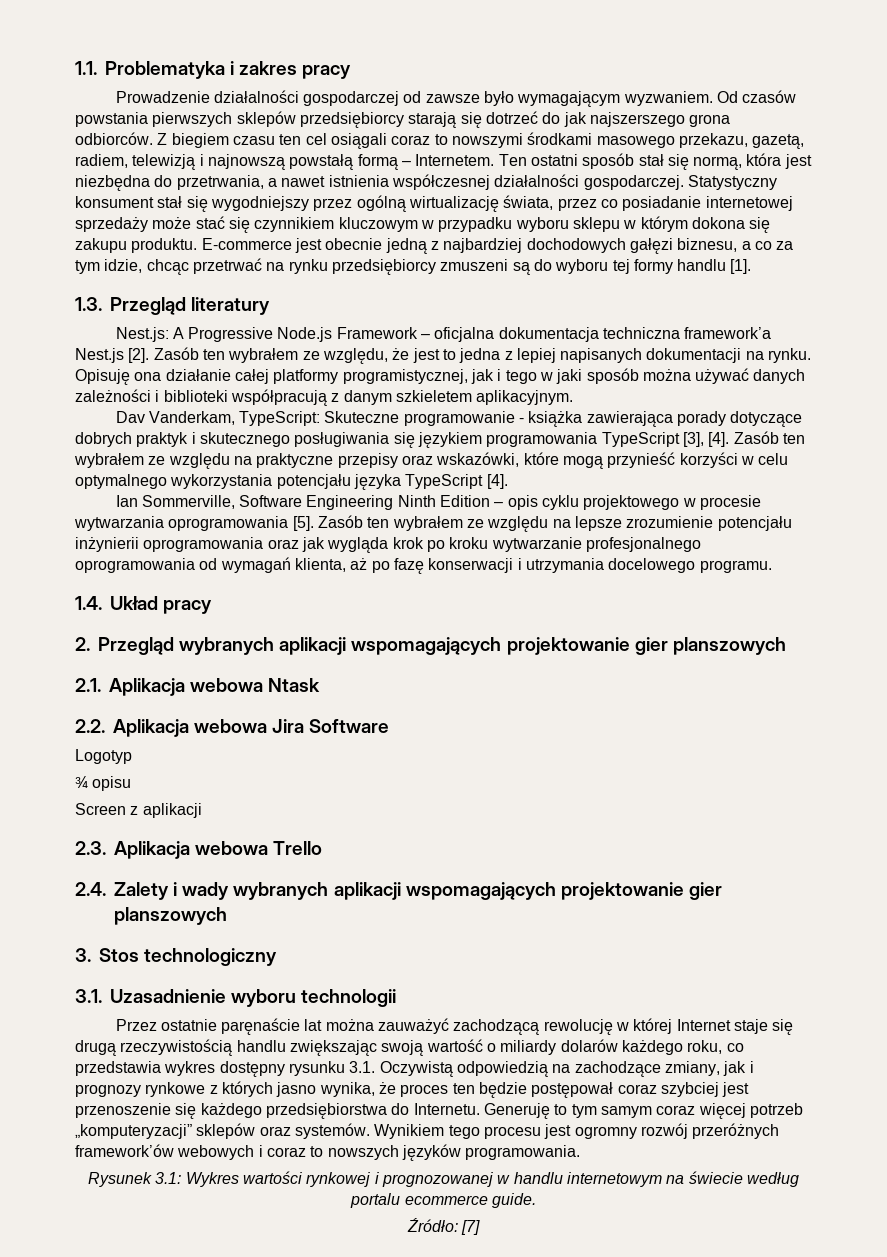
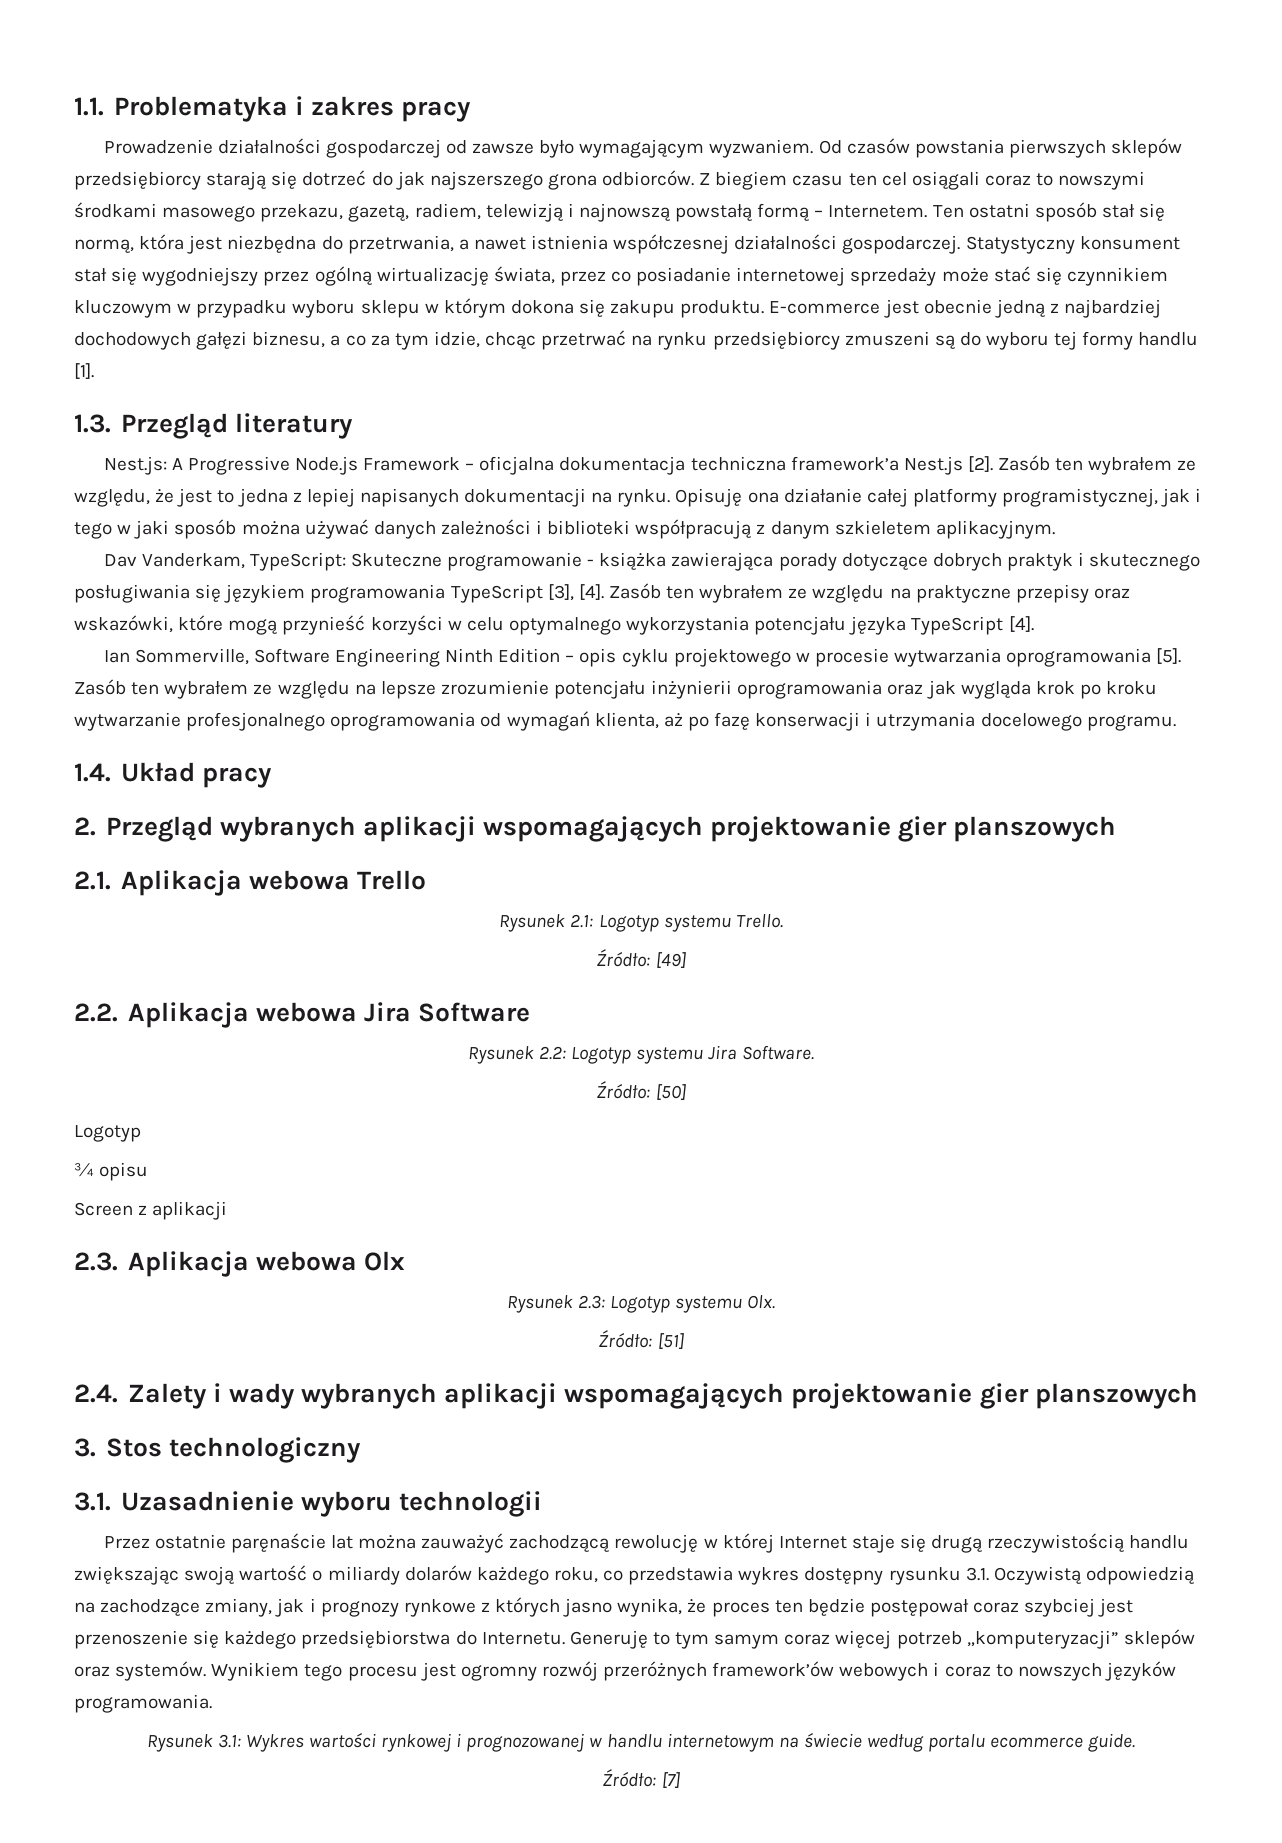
- 2.1. Aplikacja webowa Ntask
+ 2.1. Aplikacja webowa Trello
+ Rysunek 2.1: Logotyp systemu Trello.
+ Źródło: [49]
+ Rysunek 2.2: Logotyp systemu Jira Software.
+ Źródło: [50]
- 2.3. Aplikacja webowa Trello
+ 2.3. Aplikacja webowa Olx
+ Rysunek 2.3: Logotyp systemu Olx.
+ Źródło: [51]

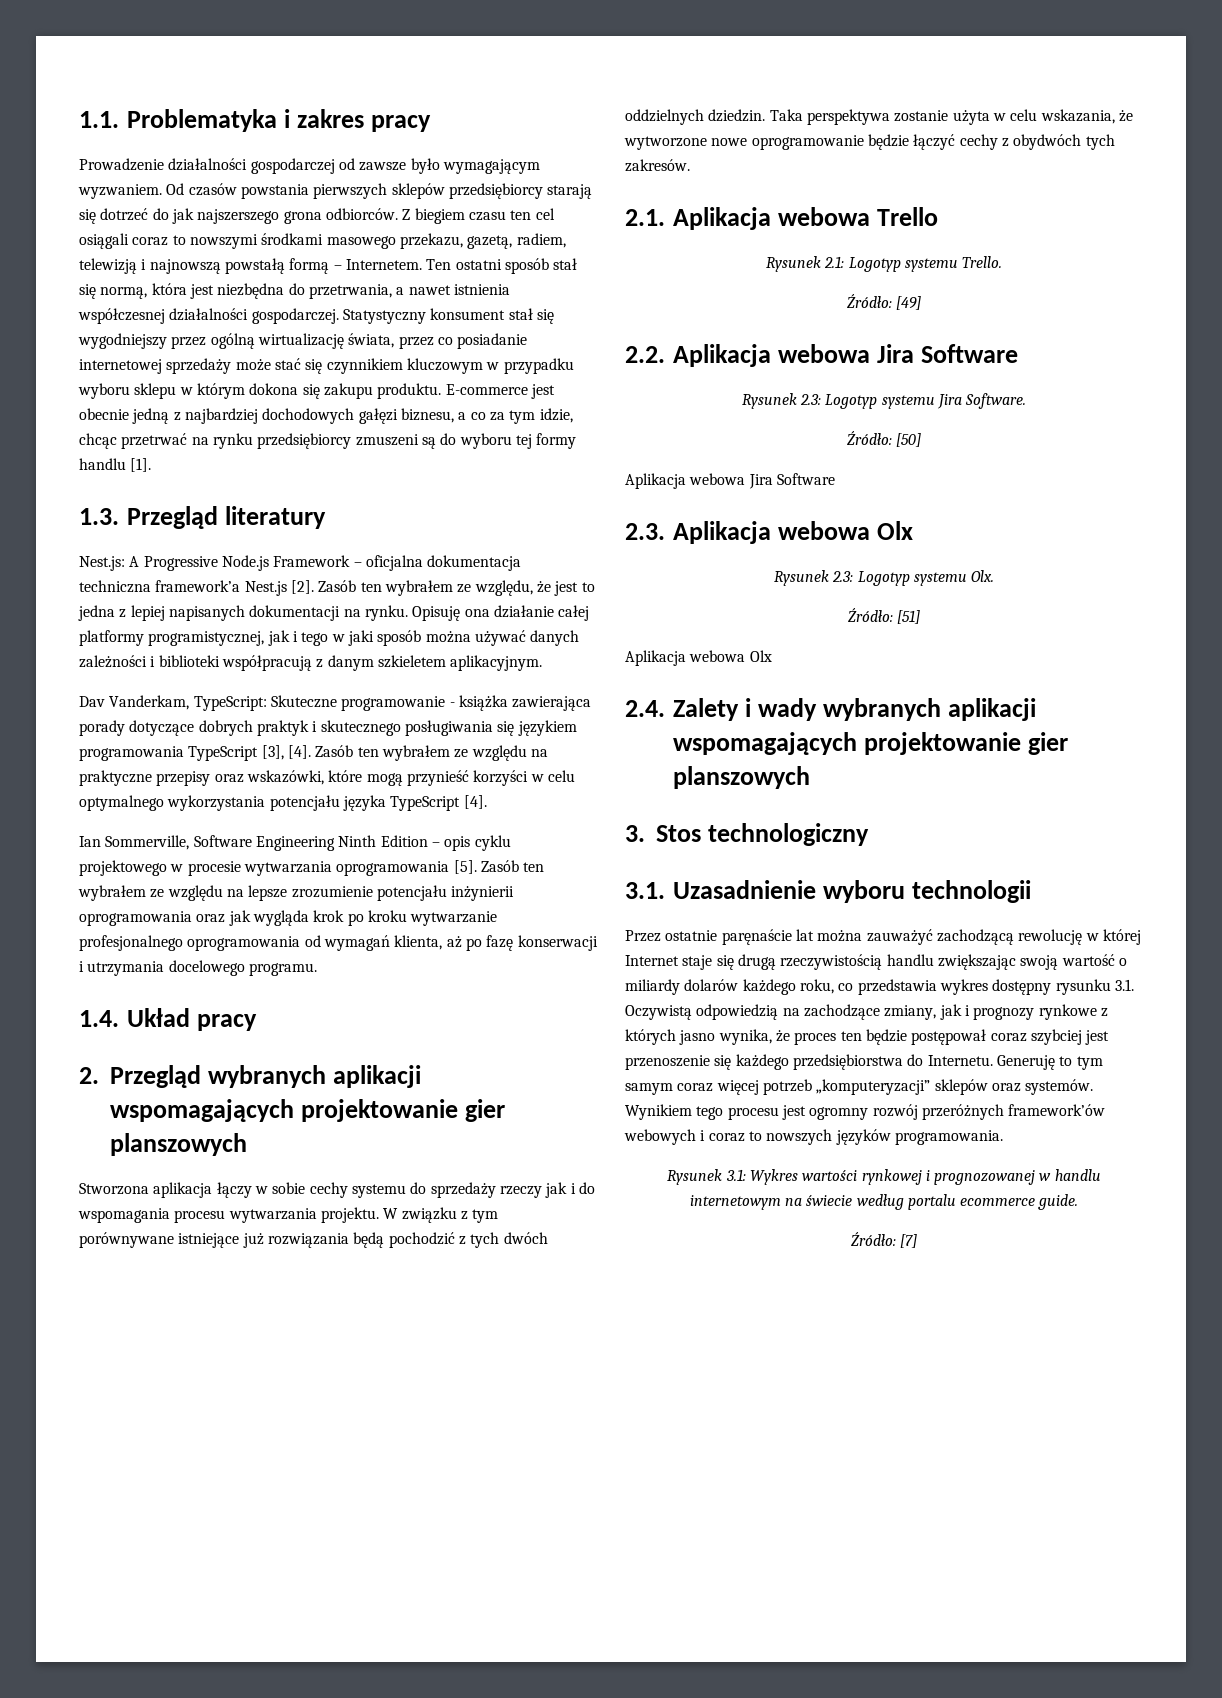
+ Stworzona aplikacja łączy w sobie cechy systemu do sprzedaży rzeczy jak i do wspomagania procesu wytwarzania projektu. W związku z tym porównywane istniejące już rozwiązania będą pochodzić z tych dwóch oddzielnych dziedzin. Taka perspektywa zostanie użyta w celu wskazania, że wytworzone nowe oprogramowanie będzie łączyć cechy z obydwóch tych zakresów.
- Rysunek 2.2: Logotyp systemu Jira Software.
+ Rysunek 2.3: Logotyp systemu Jira Software.
  Źródło: [50]
- Logotyp
- ¾ opisu
- Screen z aplikacji
+ Aplikacja webowa Jira Software
  Źródło: [51]
+ Aplikacja webowa Olx

